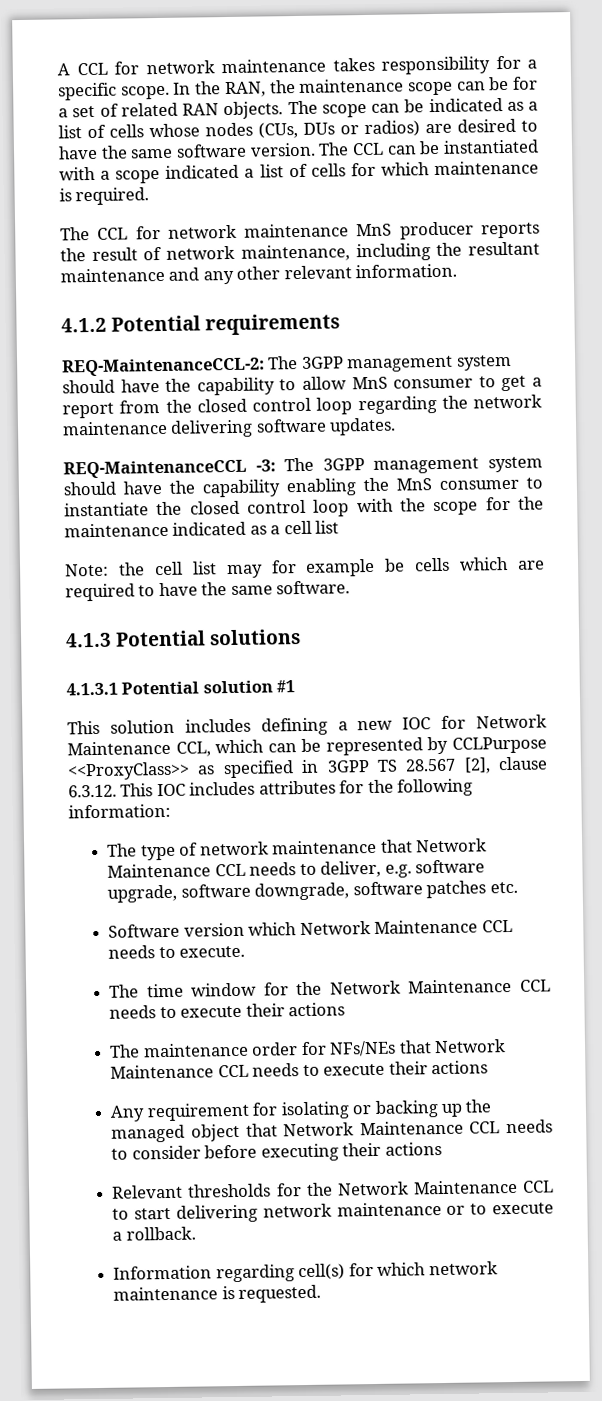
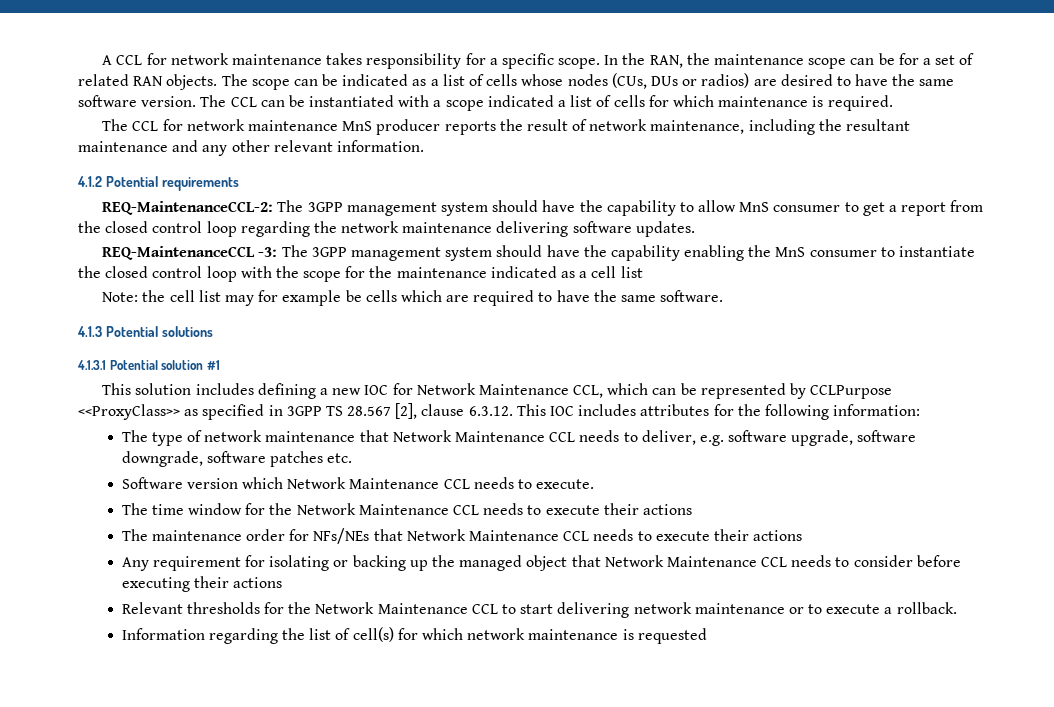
- Information regarding cell(s) for which network maintenance is requested.
+ Information regarding the list of cell(s) for which network maintenance is requested

